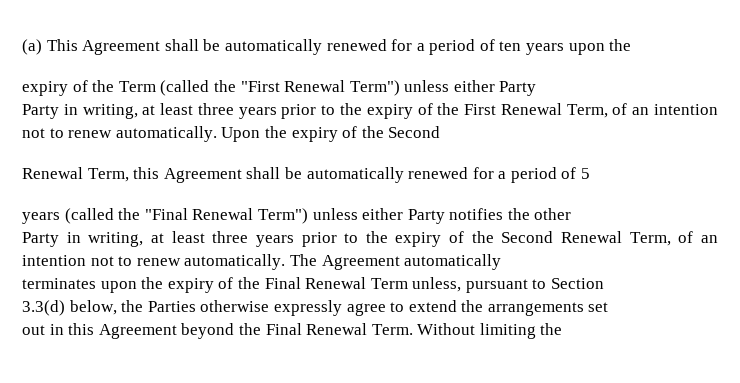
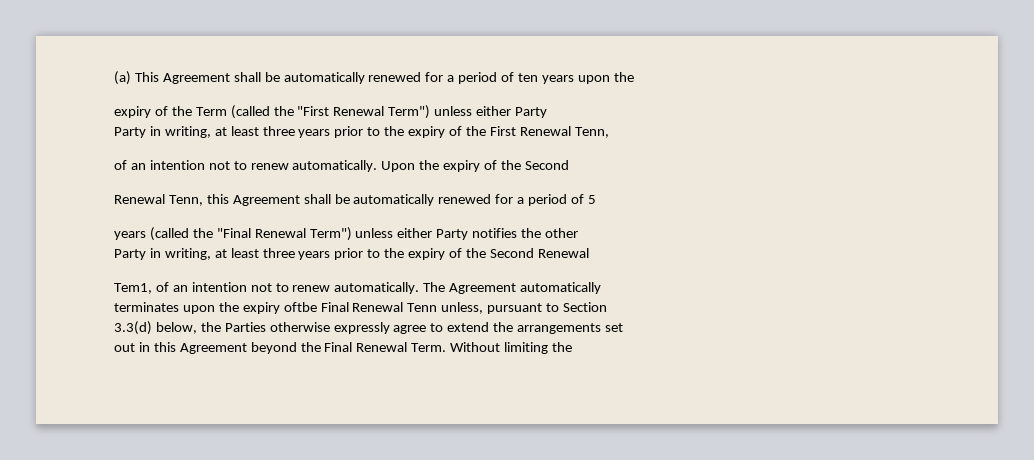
- Party in writing, at least three years prior to the expiry of the First Renewal Term, of an intention not to renew automatically.
+ Party in writing, at least three years prior to the expiry of the First Renewal Tenn,
+ of an intention not to renew automatically.
- Renewal Term, this Agreement shall be automatically renewed for a period of 5
+ Renewal Tenn, this Agreement shall be automatically renewed for a period of 5
- Party in writing, at least three years prior to the expiry of the Second Renewal Term, of an intention not to renew automatically.
+ Party in writing, at least three years prior to the expiry of the Second Renewal
+ Tem1, of an intention not to renew automatically.
- terminates upon the expiry of the Final Renewal Term unless, pursuant to Section
+ terminates upon the expiry oftbe Final Renewal Tenn unless, pursuant to Section

